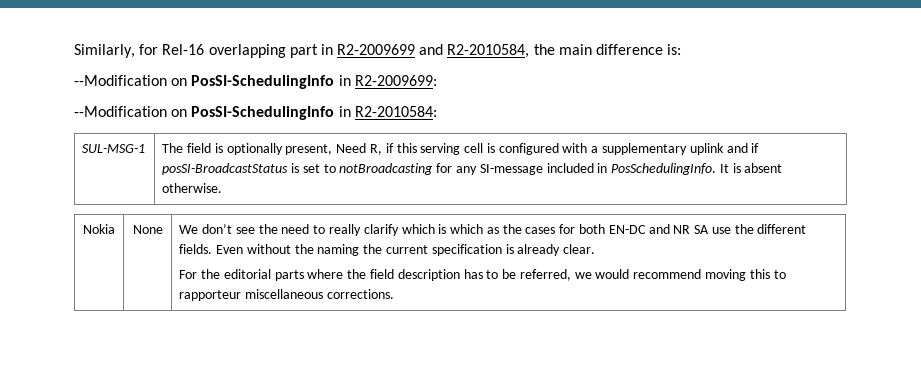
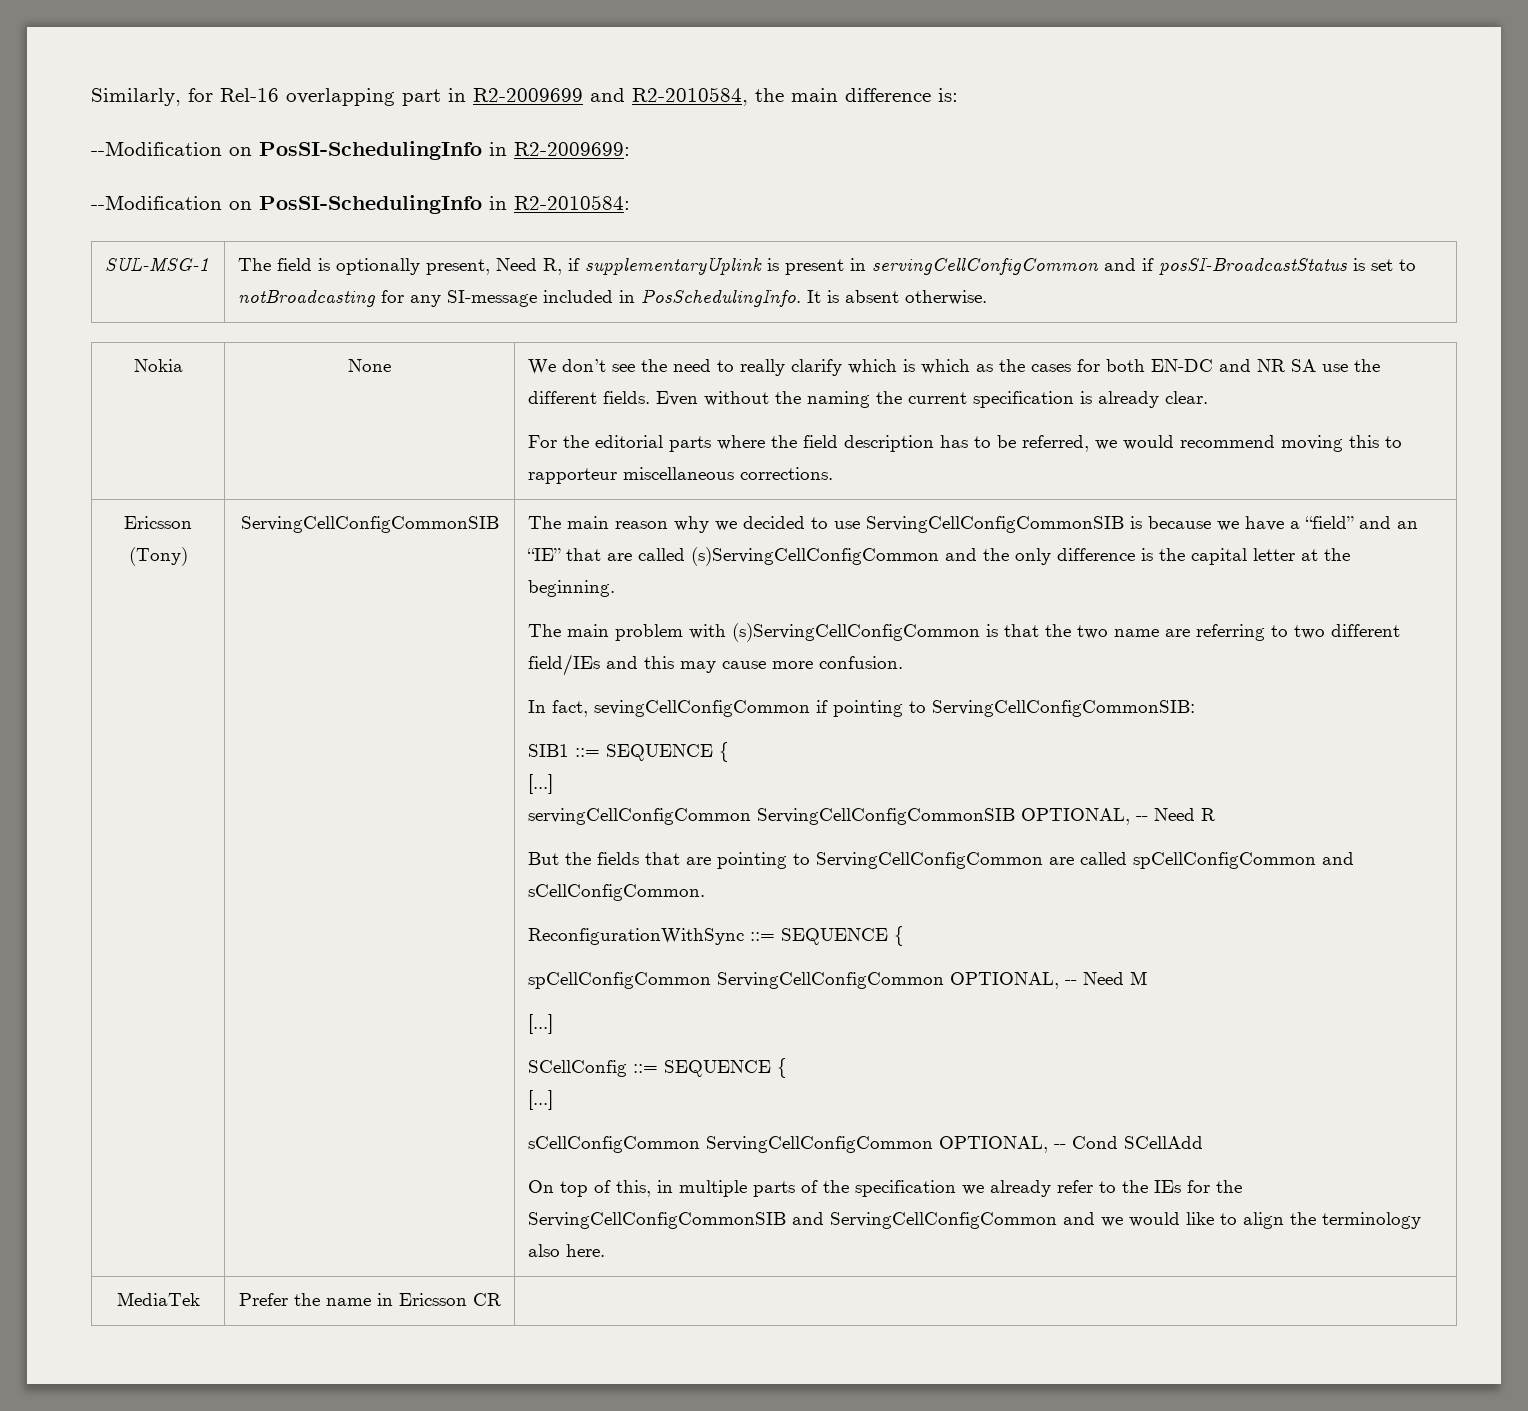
- SUL-MSG-1 | The field is optionally present, Need R, if this serving cell is configured with a supplementary uplink and if posSI-BroadcastStatus is set to notBroadcasting for any SI-message included in PosSchedulingInfo. It is absent otherwise.
+ SUL-MSG-1 | The field is optionally present, Need R, if supplementaryUplink is present in servingCellConfigCommon and if posSI-BroadcastStatus is set to notBroadcasting for any SI-message included in PosSchedulingInfo. It is absent otherwise.
+ Ericsson (Tony) | ServingCellConfigCommonSIB | The main reason why we decided to use ServingCellConfigCommonSIB is because we have a “field” and an “IE” that are called (s)ServingCellConfigCommon and the only difference is the capital letter at the beginning.
+ The main problem with (s)ServingCellConfigCommon is that the two name are referring to two different field/IEs and this may cause more confusion.
+ In fact, sevingCellConfigCommon if pointing to ServingCellConfigCommonSIB:
+ SIB1 ::= SEQUENCE {
+ [...]
+ servingCellConfigCommon ServingCellConfigCommonSIB OPTIONAL, -- Need R
+ But the fields that are pointing to ServingCellConfigCommon are called spCellConfigCommon and sCellConfigCommon.
+ ReconfigurationWithSync ::= SEQUENCE {
+ spCellConfigCommon ServingCellConfigCommon OPTIONAL, -- Need M
+ [...]
+ SCellConfig ::= SEQUENCE {
+ [...]
+ sCellConfigCommon ServingCellConfigCommon OPTIONAL, -- Cond SCellAdd
+ On top of this, in multiple parts of the specification we already refer to the IEs for the ServingCellConfigCommonSIB and ServingCellConfigCommon and we would like to align the terminology also here.
+ MediaTek | Prefer the name in Ericsson CR |

